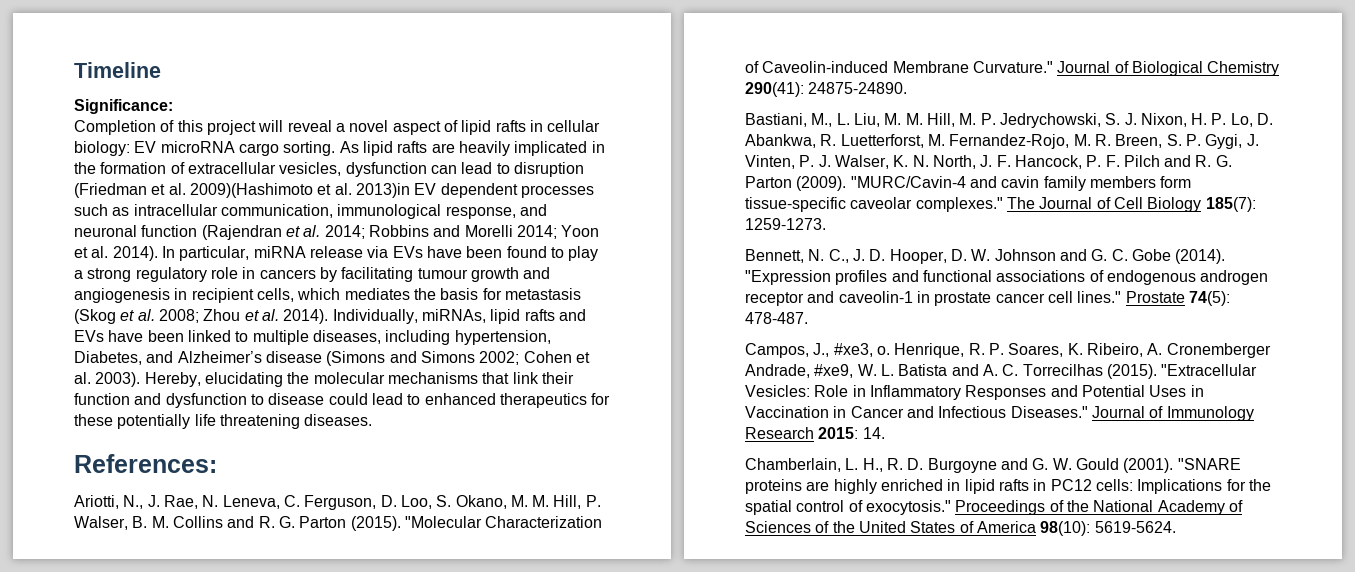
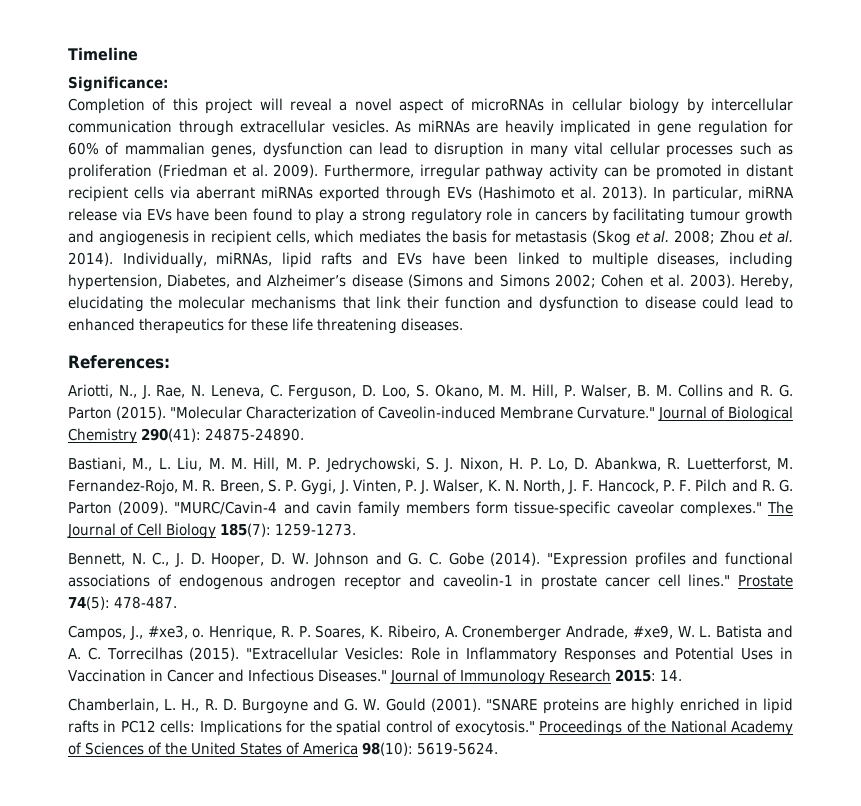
- Completion of this project will reveal a novel aspect of lipid rafts in cellular biology: EV microRNA cargo sorting. As lipid rafts are heavily implicated in the formation of extracellular vesicles, dysfunction can lead to disruption (Friedman et al. 2009)(Hashimoto et al. 2013)in EV dependent processes such as intracellular communication, immunological response, and neuronal function (Rajendran et al. 2014; Robbins and Morelli 2014; Yoon et al. 2014).
+ Completion of this project will reveal a novel aspect of microRNAs in cellular biology by intercellular communication through extracellular vesicles. As miRNAs are heavily implicated in gene regulation for 60% of mammalian genes, dysfunction can lead to disruption in many vital cellular processes such as proliferation (Friedman et al. 2009). Furthermore, irregular pathway activity can be promoted in distant recipient cells via aberrant miRNAs exported through EVs (Hashimoto et al. 2013).
- Hereby, elucidating the molecular mechanisms that link their function and dysfunction to disease could lead to enhanced therapeutics for these potentially life threatening diseases.
+ Hereby, elucidating the molecular mechanisms that link their function and dysfunction to disease could lead to enhanced therapeutics for these life threatening diseases.

